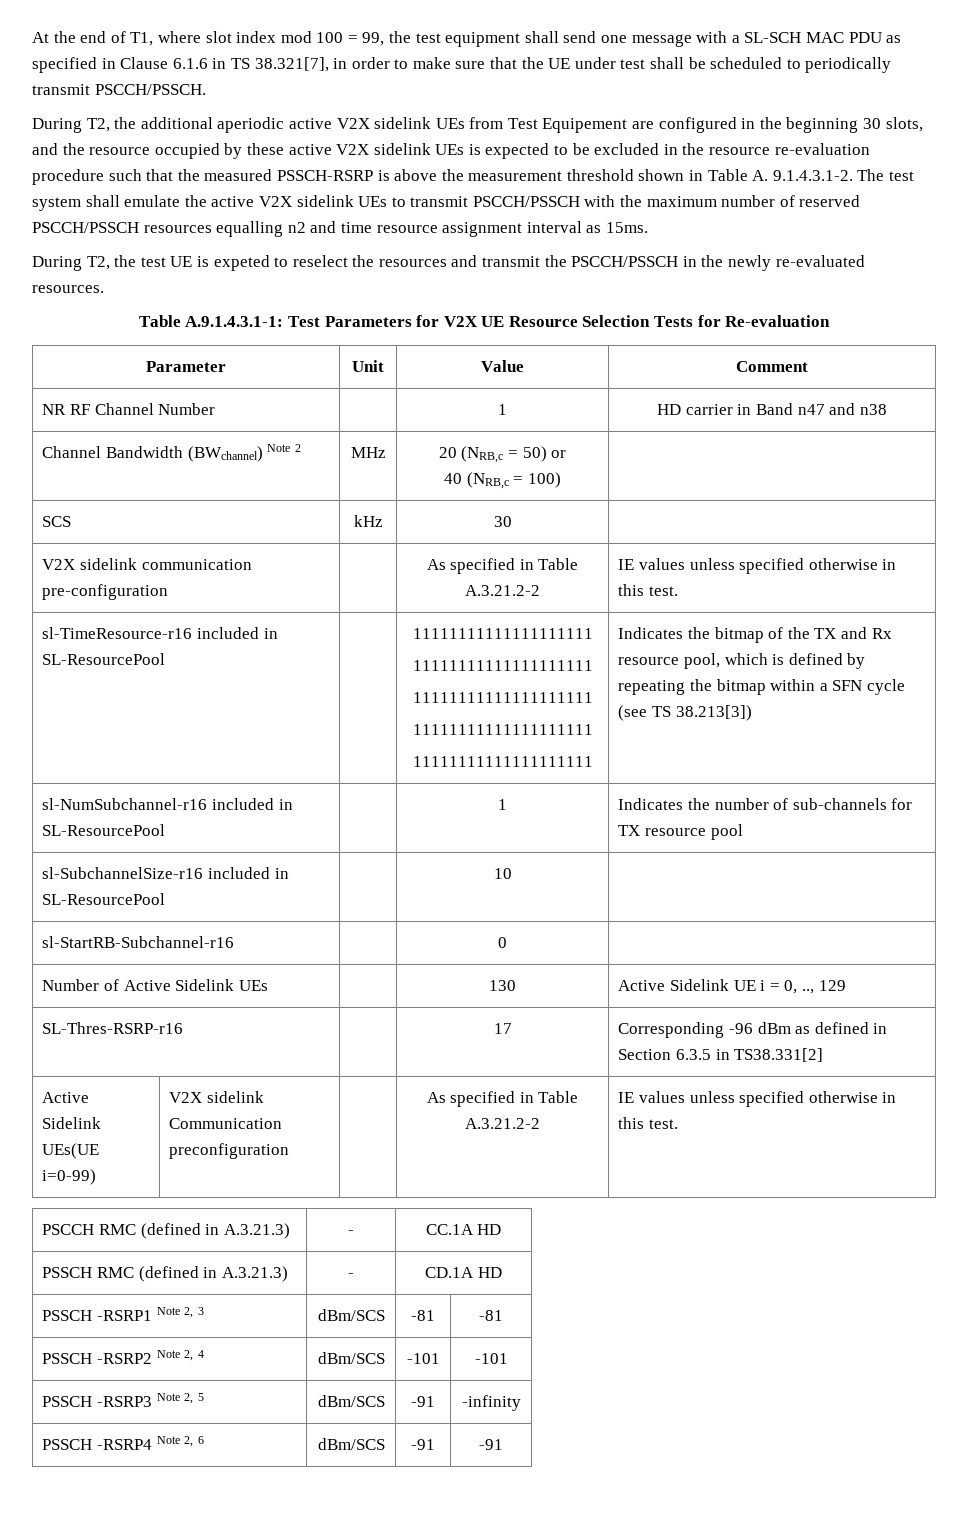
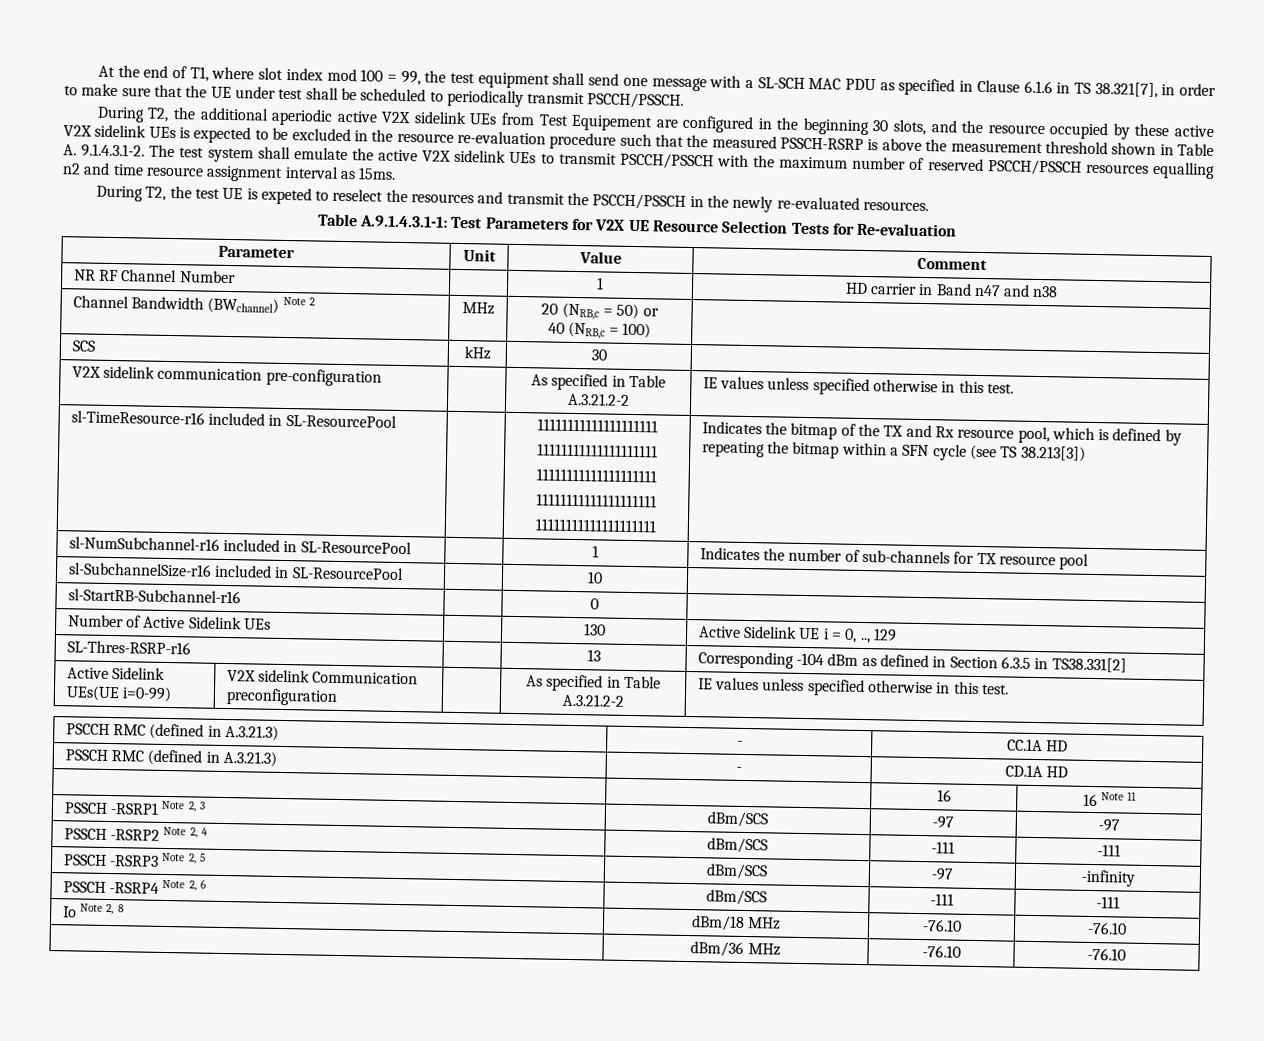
- SL-Thres-RSRP-r16 | | 17 | Corresponding -96 dBm as defined in Section 6.3.5 in TS38.331[2]
+ SL-Thres-RSRP-r16 | | 13 | Corresponding -104 dBm as defined in Section 6.3.5 in TS38.331[2]
+ | | 16 | 16 Note 11
- PSSCH -RSRP1 Note 2, 3 | dBm/SCS | -81 | -81
+ PSSCH -RSRP1 Note 2, 3 | dBm/SCS | -97 | -97
- PSSCH -RSRP2 Note 2, 4 | dBm/SCS | -101 | -101
+ PSSCH -RSRP2 Note 2, 4 | dBm/SCS | -111 | -111
- PSSCH -RSRP3 Note 2, 5 | dBm/SCS | -91 | -infinity
+ PSSCH -RSRP3 Note 2, 5 | dBm/SCS | -97 | -infinity
- PSSCH -RSRP4 Note 2, 6 | dBm/SCS | -91 | -91
+ PSSCH -RSRP4 Note 2, 6 | dBm/SCS | -111 | -111
+ Io Note 2, 8 | dBm/18 MHz | -76.10 | -76.10
+ | dBm/36 MHz | -76.10 | -76.10

